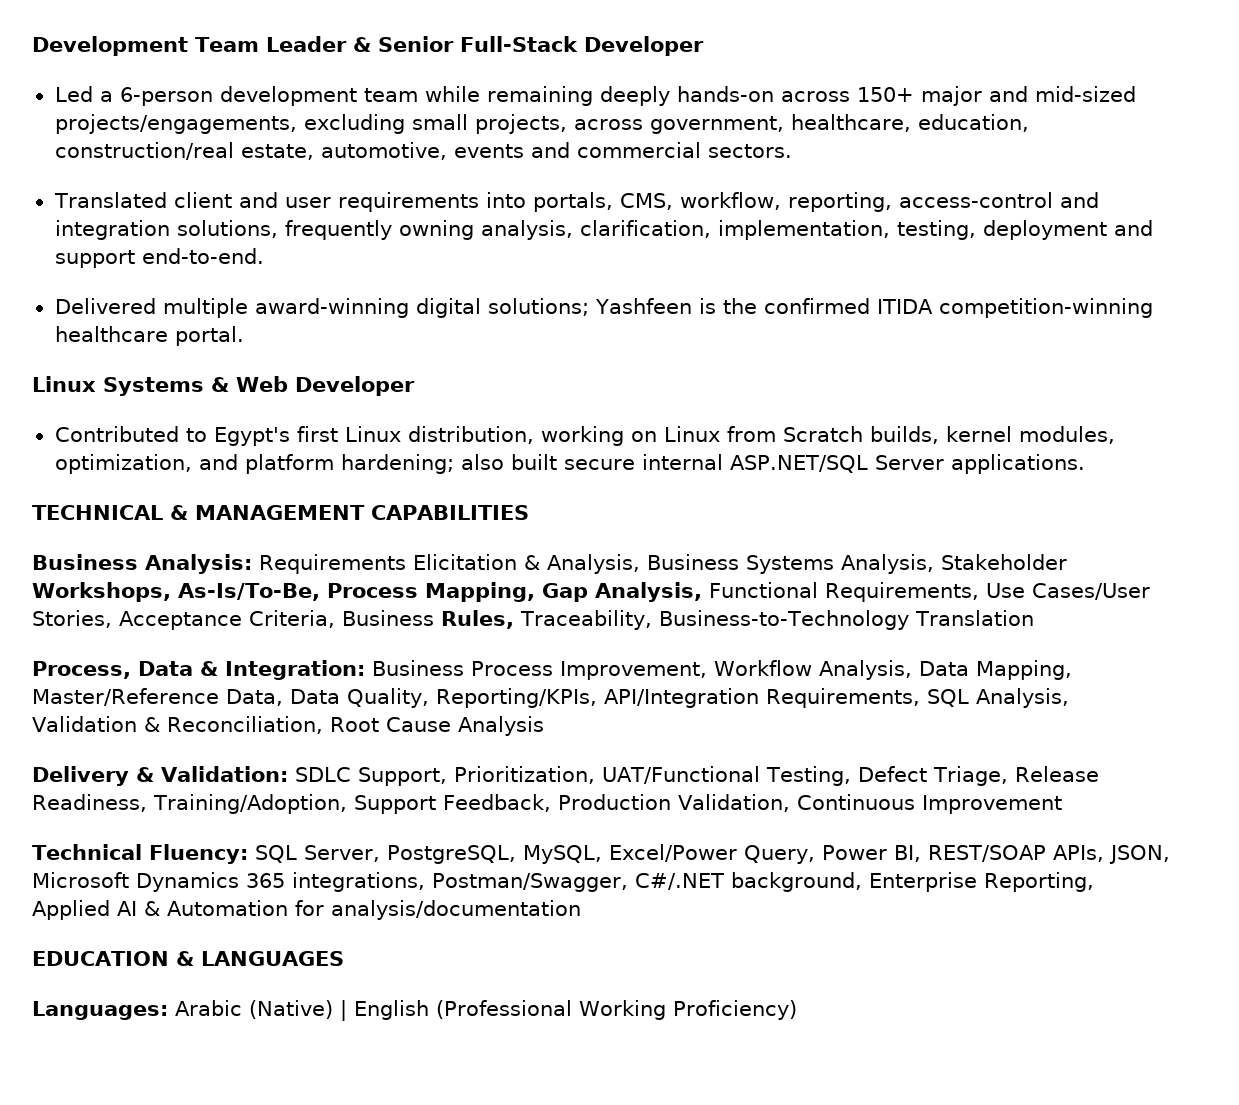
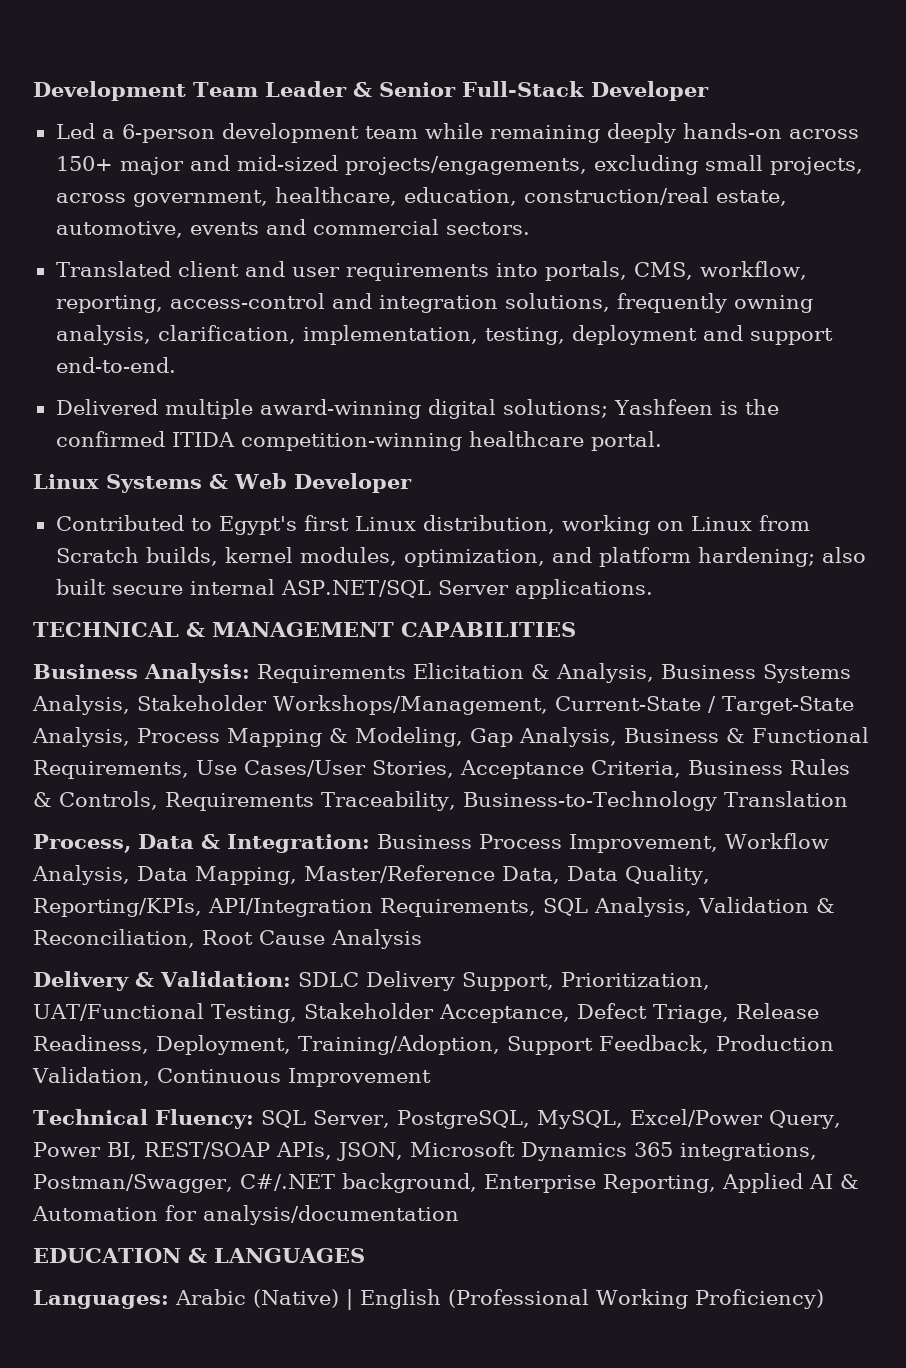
- Business Analysis: Requirements Elicitation & Analysis, Business Systems Analysis, Stakeholder Workshops, As-Is/To-Be, Process Mapping, Gap Analysis, Functional Requirements, Use Cases/User Stories, Acceptance Criteria, Business Rules, Traceability, Business-to-Technology Translation
+ Business Analysis: Requirements Elicitation & Analysis, Business Systems Analysis, Stakeholder Workshops/Management, Current-State / Target-State Analysis, Process Mapping & Modeling, Gap Analysis, Business & Functional Requirements, Use Cases/User Stories, Acceptance Criteria, Business Rules & Controls, Requirements Traceability, Business-to-Technology Translation
- Delivery & Validation: SDLC Support, Prioritization, UAT/Functional Testing, Defect Triage, Release Readiness, Training/Adoption, Support Feedback, Production Validation, Continuous Improvement
+ Delivery & Validation: SDLC Delivery Support, Prioritization, UAT/Functional Testing, Stakeholder Acceptance, Defect Triage, Release Readiness, Deployment, Training/Adoption, Support Feedback, Production Validation, Continuous Improvement

